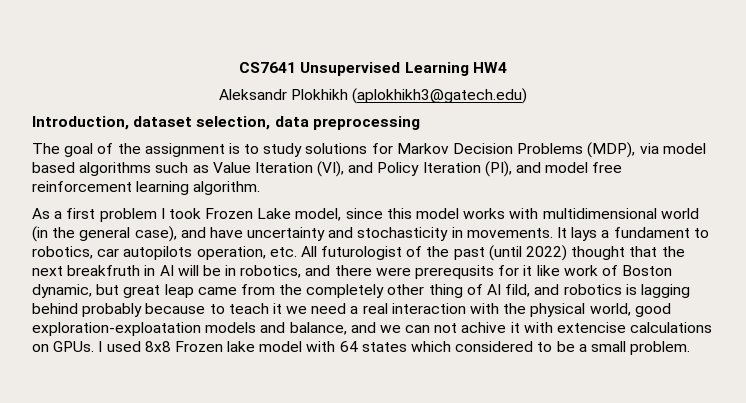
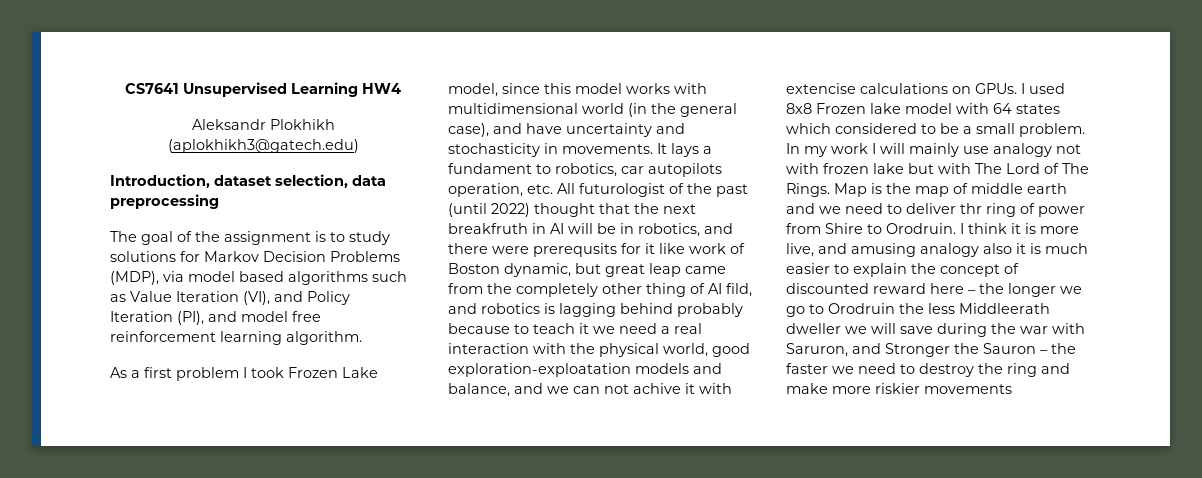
+ In my work I will mainly use analogy not with frozen lake but with The Lord of The Rings. Map is the map of middle earth and we need to deliver thr ring of power from Shire to Orodruin. I think it is more live, and amusing analogy also it is much easier to explain the concept of discounted reward here – the longer we go to Orodruin the less Middleerath dweller we will save during the war with Saruron, and Stronger the Sauron – the faster we need to destroy the ring and make more riskier movements

